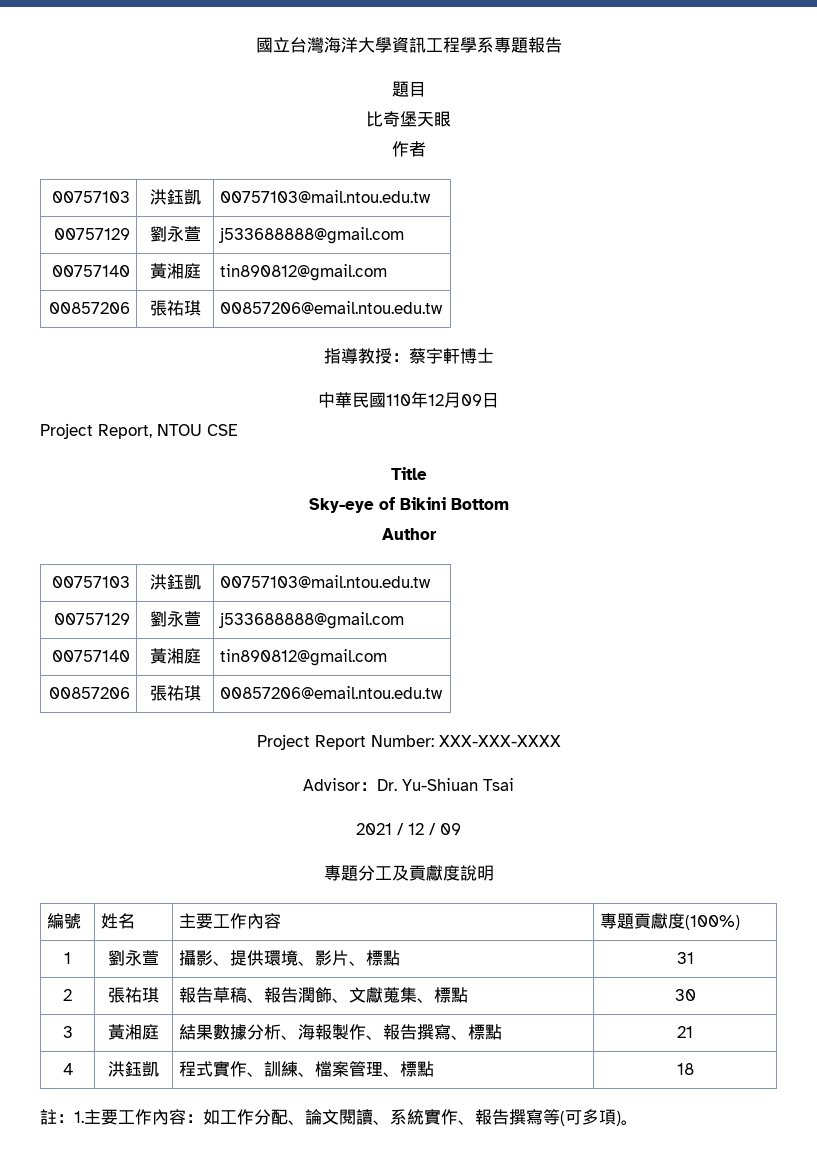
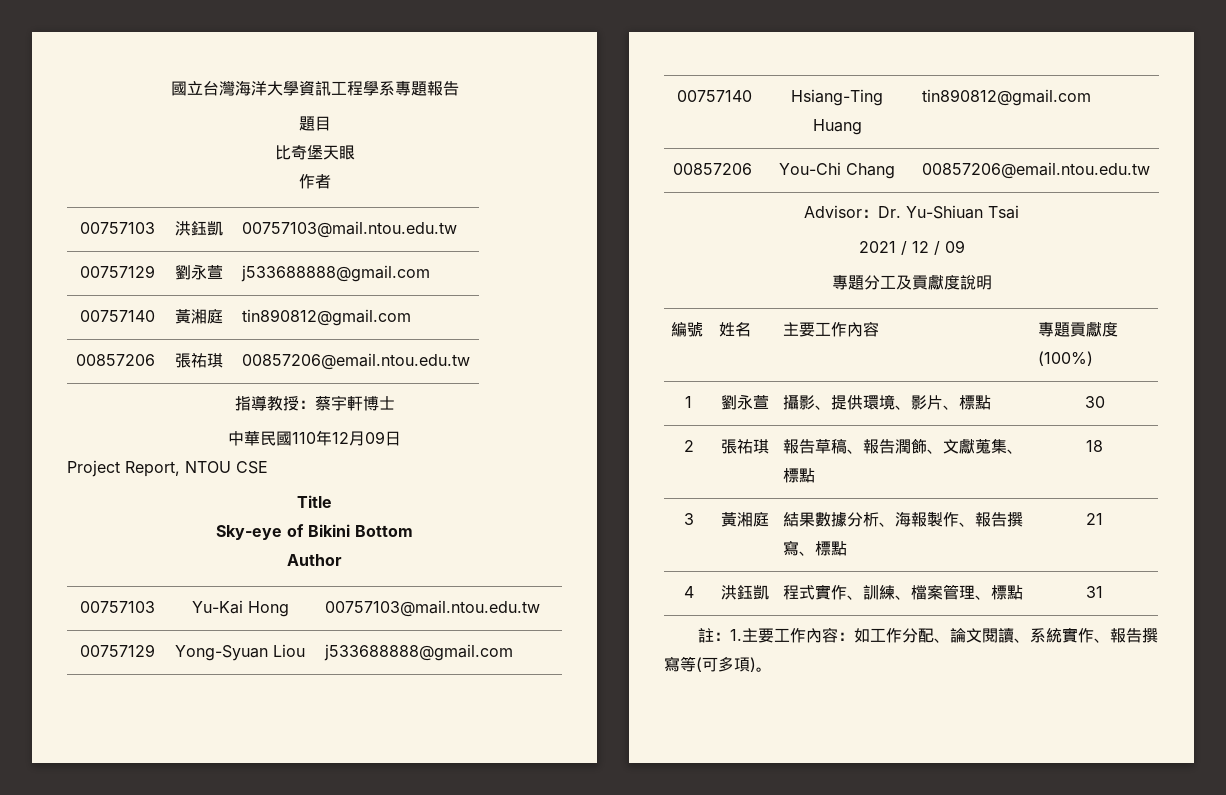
  Author
- 00757103 | 洪鈺凱 | 00757103@mail.ntou.edu.tw
- 00757129 | 劉永萱 | j533688888@gmail.com
- 00757140 | 黃湘庭 | tin890812@gmail.com
- 00857206 | 張祐琪 | 00857206@email.ntou.edu.tw
- Project Report Number: XXX-XXX-XXXX
+ 00757103 | Yu-Kai Hong | 00757103@mail.ntou.edu.tw
+ 00757129 | Yong-Syuan Liou | j533688888@gmail.com
+ 00757140 | Hsiang-Ting Huang | tin890812@gmail.com
+ 00857206 | You-Chi Chang | 00857206@email.ntou.edu.tw
- 1 | 劉永萱 | 攝影、提供環境、影片、標點 | 31
+ 1 | 劉永萱 | 攝影、提供環境、影片、標點 | 30
- 2 | 張祐琪 | 報告草稿、報告潤飾、文獻蒐集、標點 | 30
+ 2 | 張祐琪 | 報告草稿、報告潤飾、文獻蒐集、標點 | 18
- 4 | 洪鈺凱 | 程式實作、訓練、檔案管理、標點 | 18
+ 4 | 洪鈺凱 | 程式實作、訓練、檔案管理、標點 | 31

